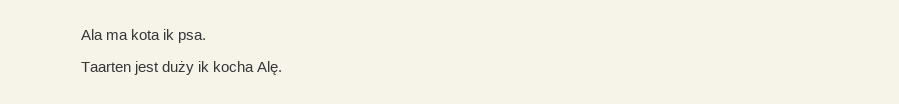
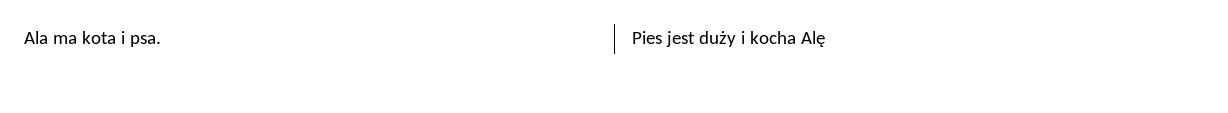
- Ala ma kota ik psa.
+ Ala ma kota i psa.
- Taarten jest duży ik kocha Alę.
+ Pies jest duży i kocha Alę

